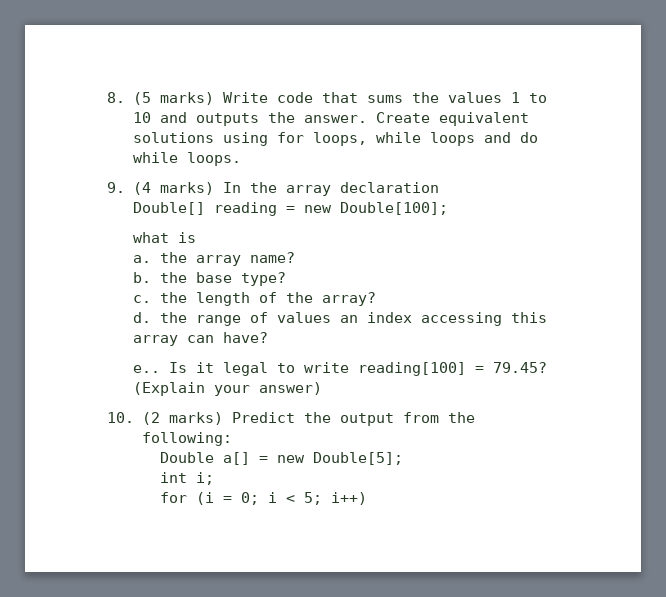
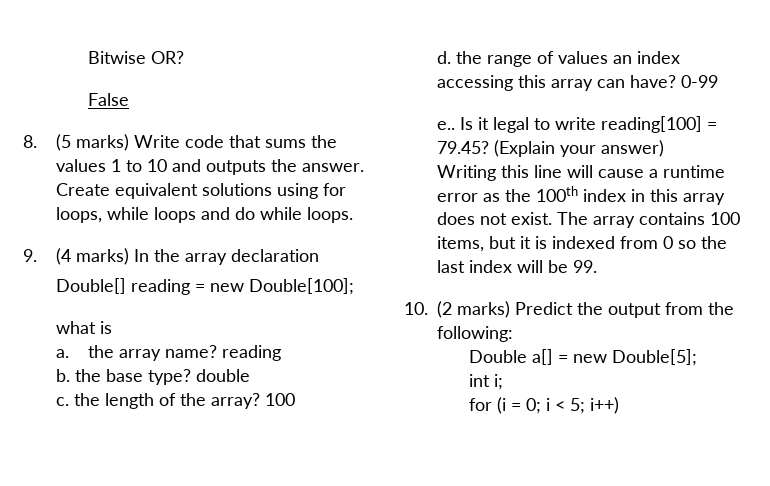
+ Bitwise OR?
+ False
- a. the array name?
+ a. the array name? reading
- b. the base type?
+ b. the base type? double
- c. the length of the array?
+ c. the length of the array? 100
+ 0-99
+ Writing this line will cause a runtime error as the 100th index in this array does not exist. The array contains 100 items, but it is indexed from 0 so the last index will be 99.

